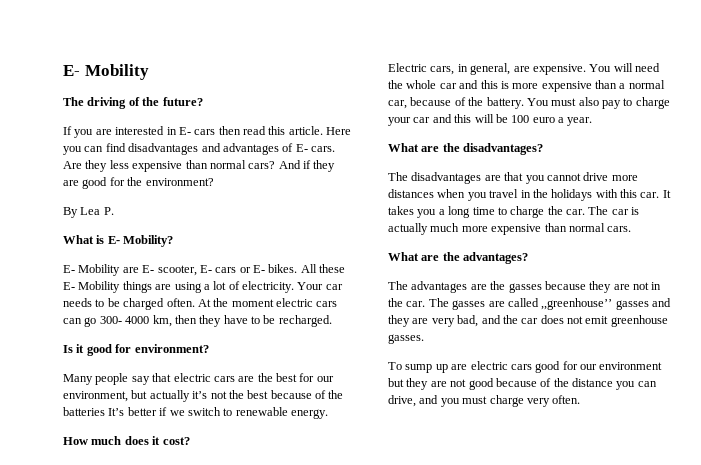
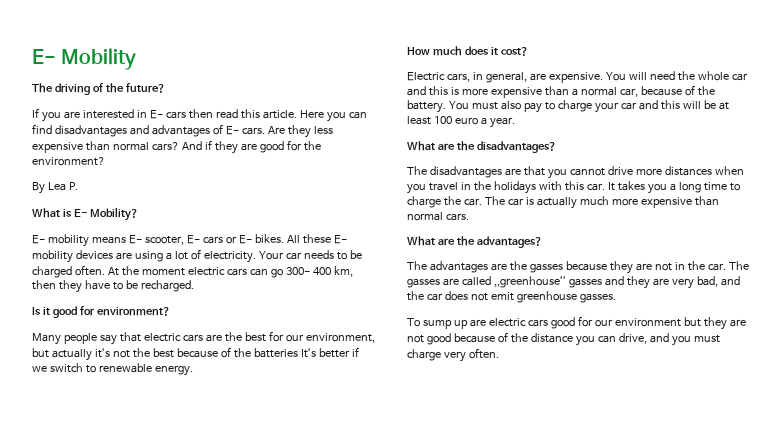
- E- Mobility are E- scooter, E- cars or E- bikes.
+ E- mobility means E- scooter, E- cars or E- bikes.
- All these E- Mobility things are using a lot of electricity.
+ All these E- mobility devices are using a lot of electricity.
- At the moment electric cars can go 300- 4000 km, then they have to be recharged.
+ At the moment electric cars can go 300- 400 km, then they have to be recharged.
- You must also pay to charge your car and this will be 100 euro a year.
+ You must also pay to charge your car and this will be at least 100 euro a year.

